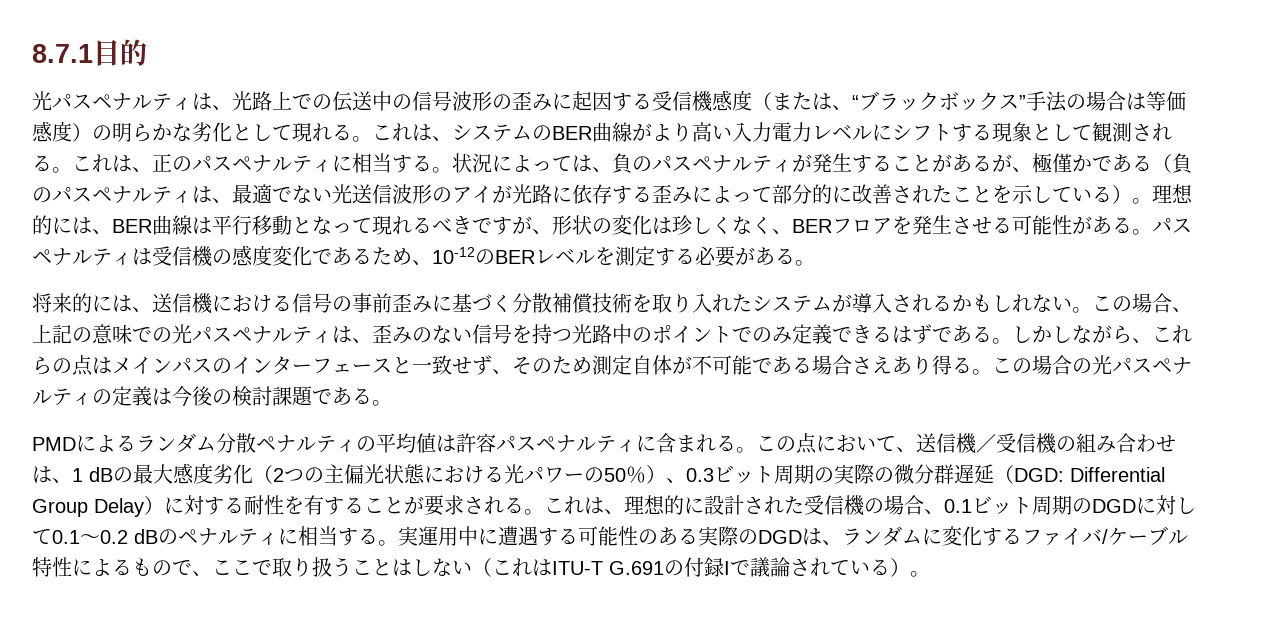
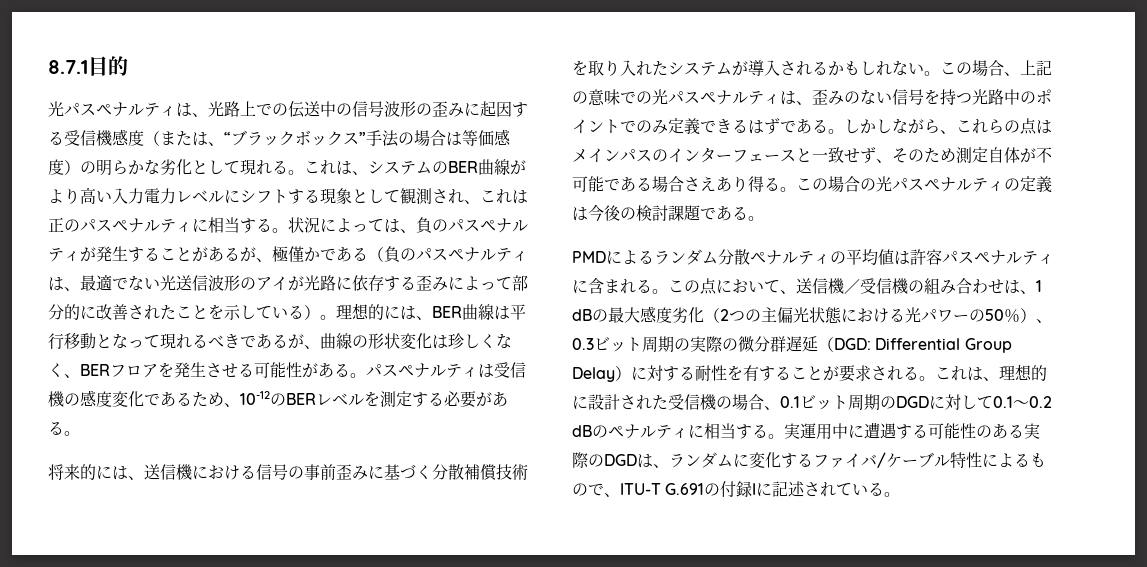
- これは、システムのBER曲線がより高い入力電力レベルにシフトする現象として観測される。これは、正のパスペナルティに相当する。
+ これは、システムのBER曲線がより高い入力電力レベルにシフトする現象として観測され、これは正のパスペナルティに相当する。
- 理想的には、BER曲線は平行移動となって現れるべきですが、形状の変化は珍しくなく、BERフロアを発生させる可能性がある。
+ 理想的には、BER曲線は平行移動となって現れるべきであるが、曲線の形状変化は珍しくなく、BERフロアを発生させる可能性がある。
- 実運用中に遭遇する可能性のある実際のDGDは、ランダムに変化するファイバ/ケーブル特性によるもので、ここで取り扱うことはしない（これはITU-T G.691の付録Iで議論されている）。
+ 実運用中に遭遇する可能性のある実際のDGDは、ランダムに変化するファイバ/ケーブル特性によるもので、ITU-T G.691の付録Iに記述されている。

